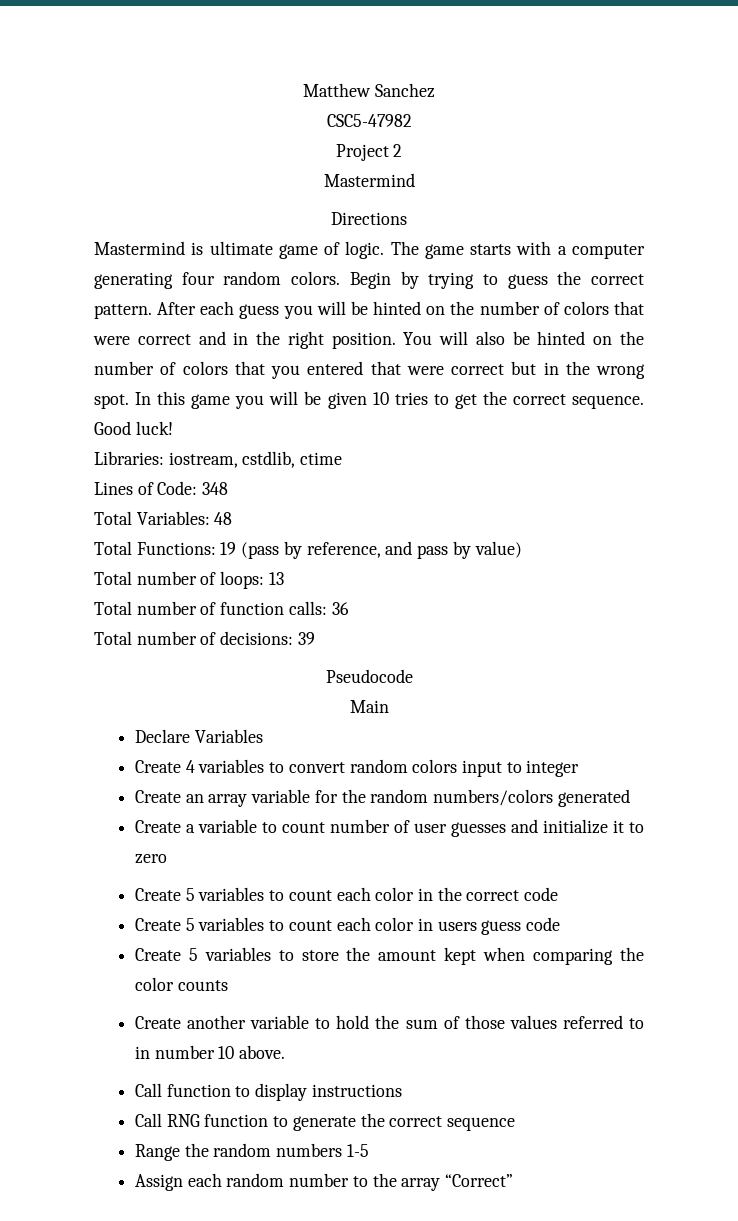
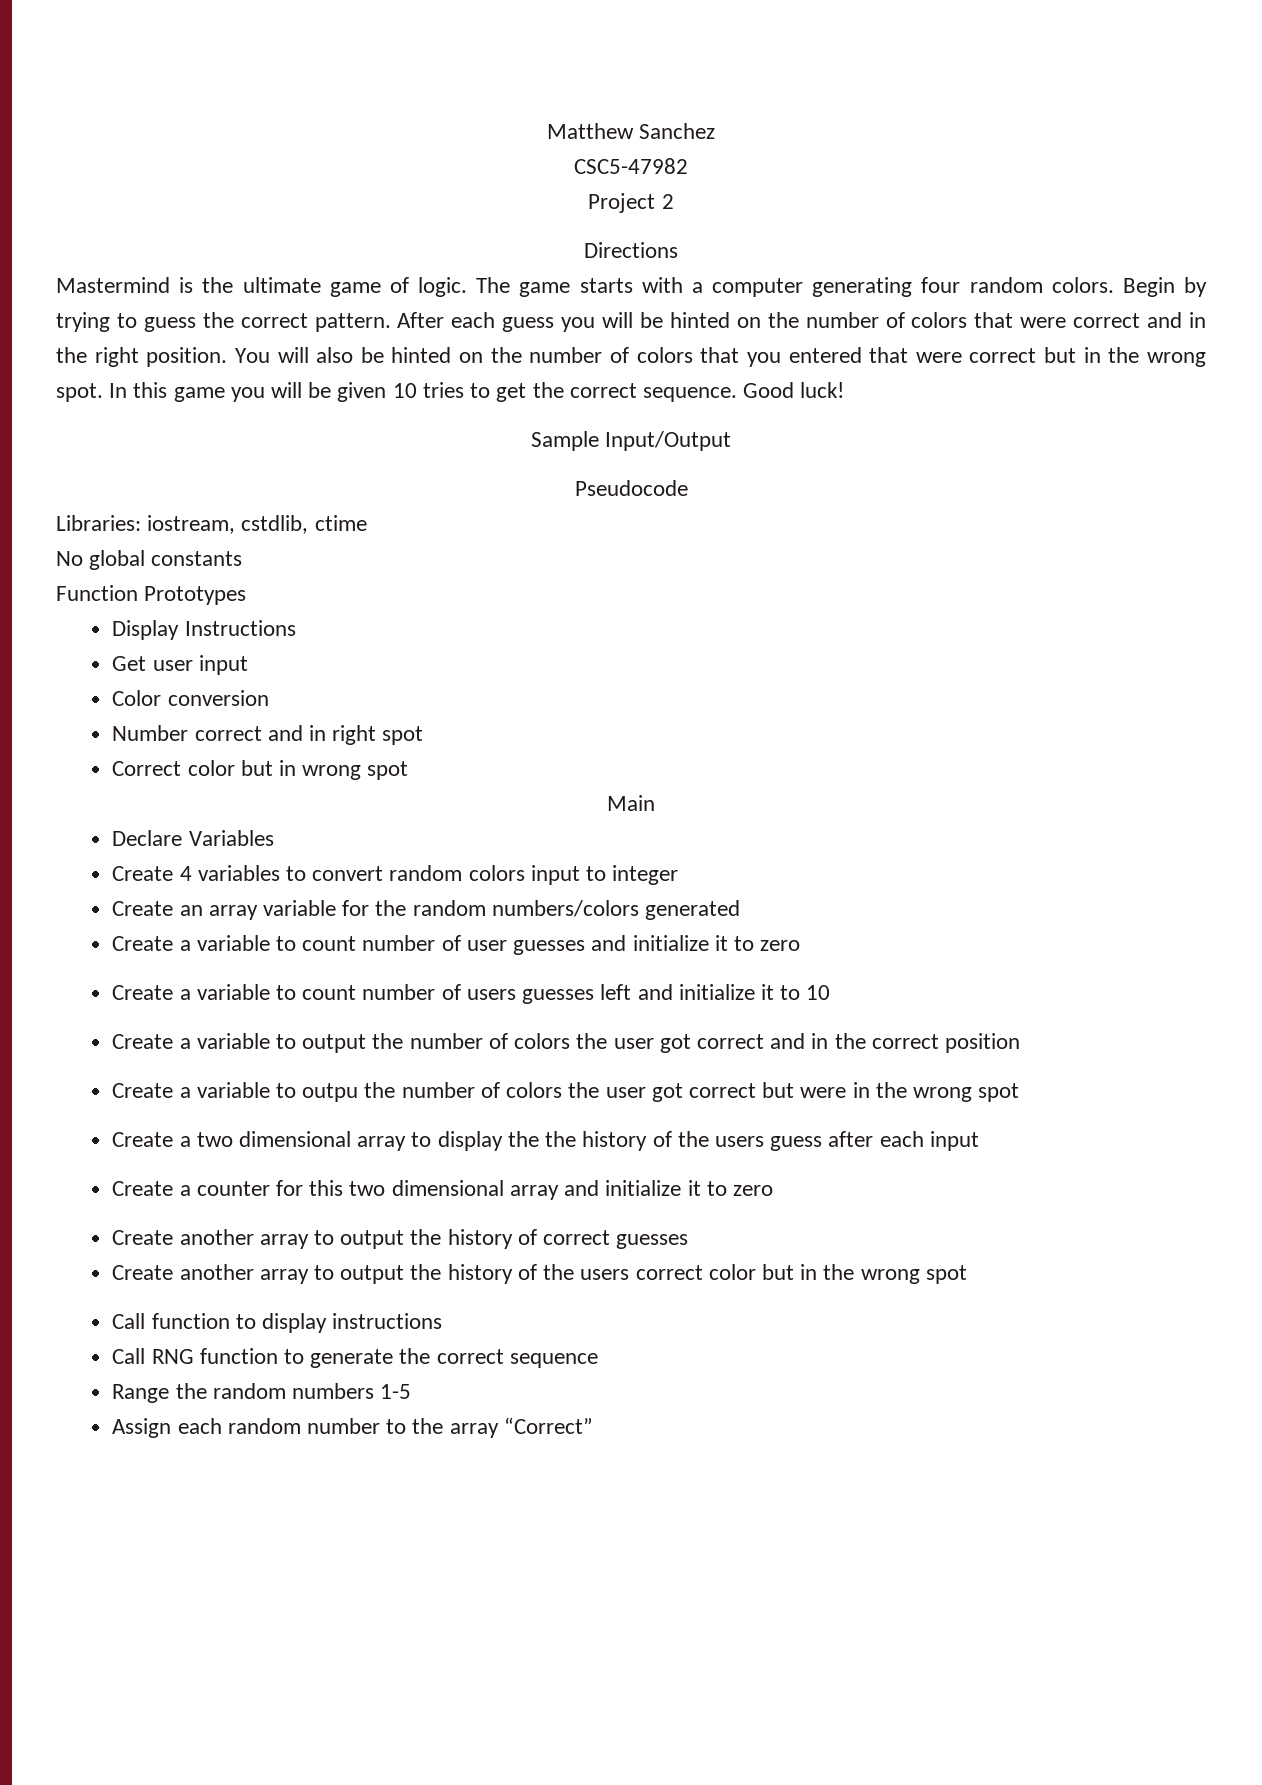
  Project 2
- Mastermind
- Mastermind is ultimate game of logic.
+ Mastermind is the ultimate game of logic.
+ Sample Input/Output
+ Pseudocode
- Lines of Code: 348
- Total Variables: 48
- Total Functions: 19 (pass by reference, and pass by value)
- Total number of loops: 13
- Total number of function calls: 36
- Total number of decisions: 39
- Pseudocode
+ No global constants
+ Function Prototypes
+ Display Instructions
+ Get user input
+ Color conversion
+ Number correct and in right spot
+ Correct color but in wrong spot
- Create 5 variables to count each color in the correct code
- Create 5 variables to count each color in users guess code
- Create 5 variables to store the amount kept when comparing the color counts
- Create another variable to hold the sum of those values referred to in number 10 above.
+ Create a variable to count number of users guesses left and initialize it to 10
+ Create a variable to output the number of colors the user got correct and in the correct position
+ Create a variable to outpu the number of colors the user got correct but were in the wrong spot
+ Create a two dimensional array to display the the history of the users guess after each input
+ Create a counter for this two dimensional array and initialize it to zero
+ Create another array to output the history of correct guesses
+ Create another array to output the history of the users correct color but in the wrong spot

